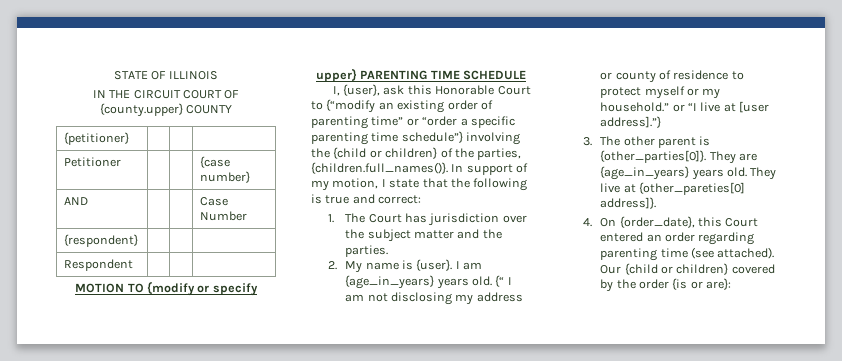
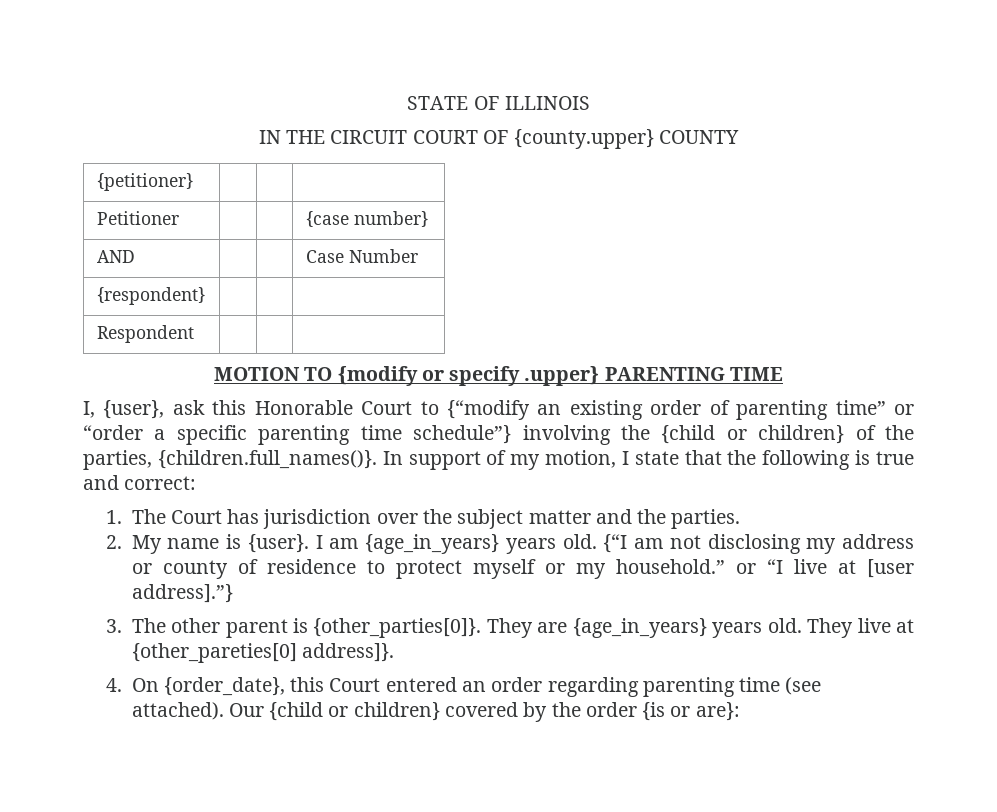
- MOTION TO {modify or specify upper} PARENTING TIME SCHEDULE
+ MOTION TO {modify or specify .upper} PARENTING TIME
- {“ I am not disclosing my address or county of residence to protect myself or my household.” or “I live at [user address].”}
+ {“I am not disclosing my address or county of residence to protect myself or my household.” or “I live at [user address].”}

